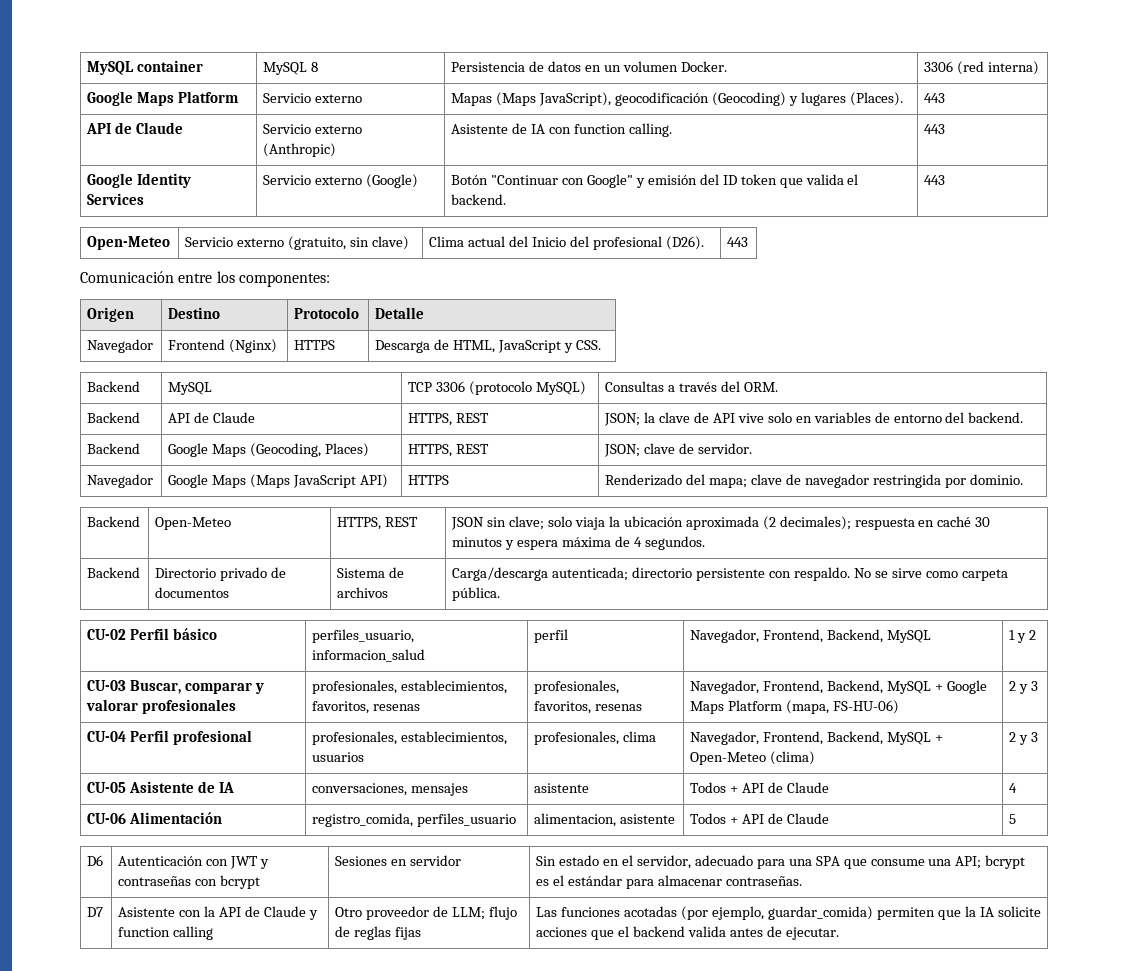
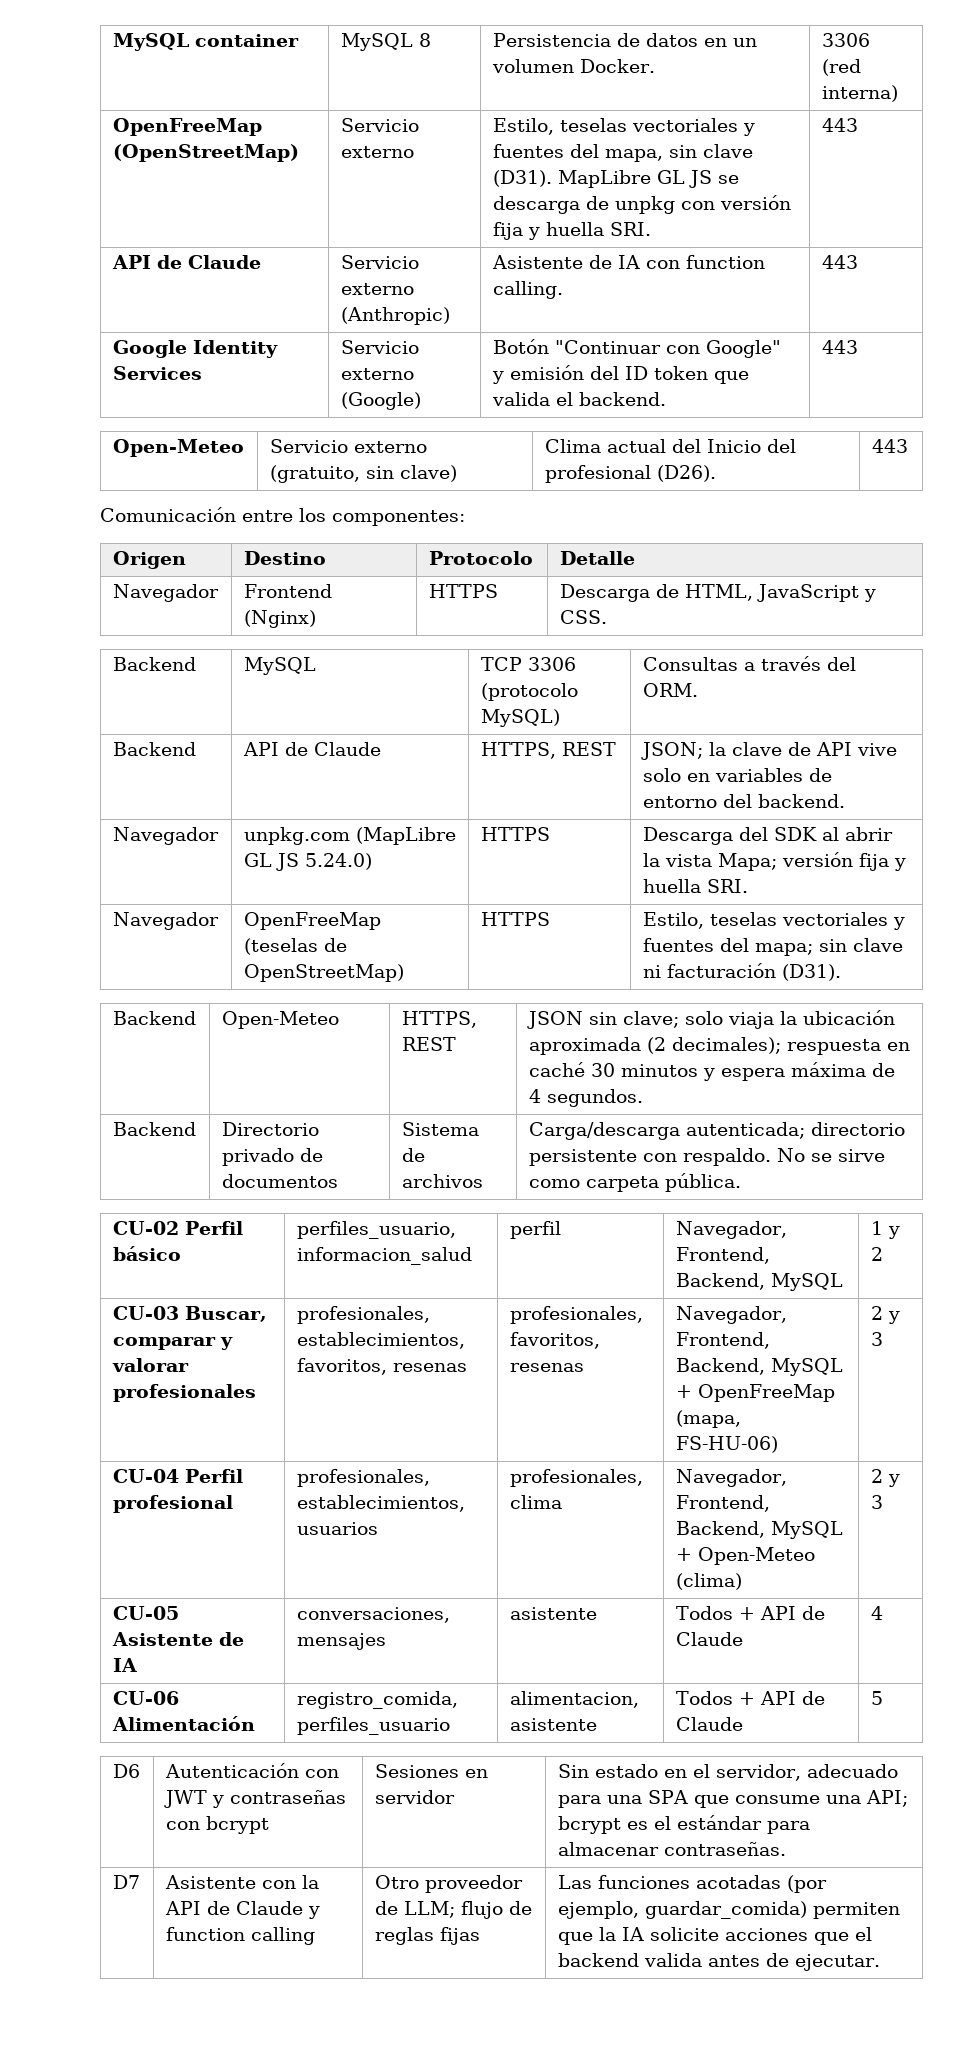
- Google Maps Platform | Servicio externo | Mapas (Maps JavaScript), geocodificación (Geocoding) y lugares (Places). | 443
+ OpenFreeMap (OpenStreetMap) | Servicio externo | Estilo, teselas vectoriales y fuentes del mapa, sin clave (D31). MapLibre GL JS se descarga de unpkg con versión fija y huella SRI. | 443
- Backend | Google Maps (Geocoding, Places) | HTTPS, REST | JSON; clave de servidor.
- Navegador | Google Maps (Maps JavaScript API) | HTTPS | Renderizado del mapa; clave de navegador restringida por dominio.
+ Navegador | unpkg.com (MapLibre GL JS 5.24.0) | HTTPS | Descarga del SDK al abrir la vista Mapa; versión fija y huella SRI.
+ Navegador | OpenFreeMap (teselas de OpenStreetMap) | HTTPS | Estilo, teselas vectoriales y fuentes del mapa; sin clave ni facturación (D31).
- CU-03 Buscar, comparar y valorar profesionales | profesionales, establecimientos, favoritos, resenas | profesionales, favoritos, resenas | Navegador, Frontend, Backend, MySQL + Google Maps Platform (mapa, FS-HU-06) | 2 y 3
+ CU-03 Buscar, comparar y valorar profesionales | profesionales, establecimientos, favoritos, resenas | profesionales, favoritos, resenas | Navegador, Frontend, Backend, MySQL + OpenFreeMap (mapa, FS-HU-06) | 2 y 3

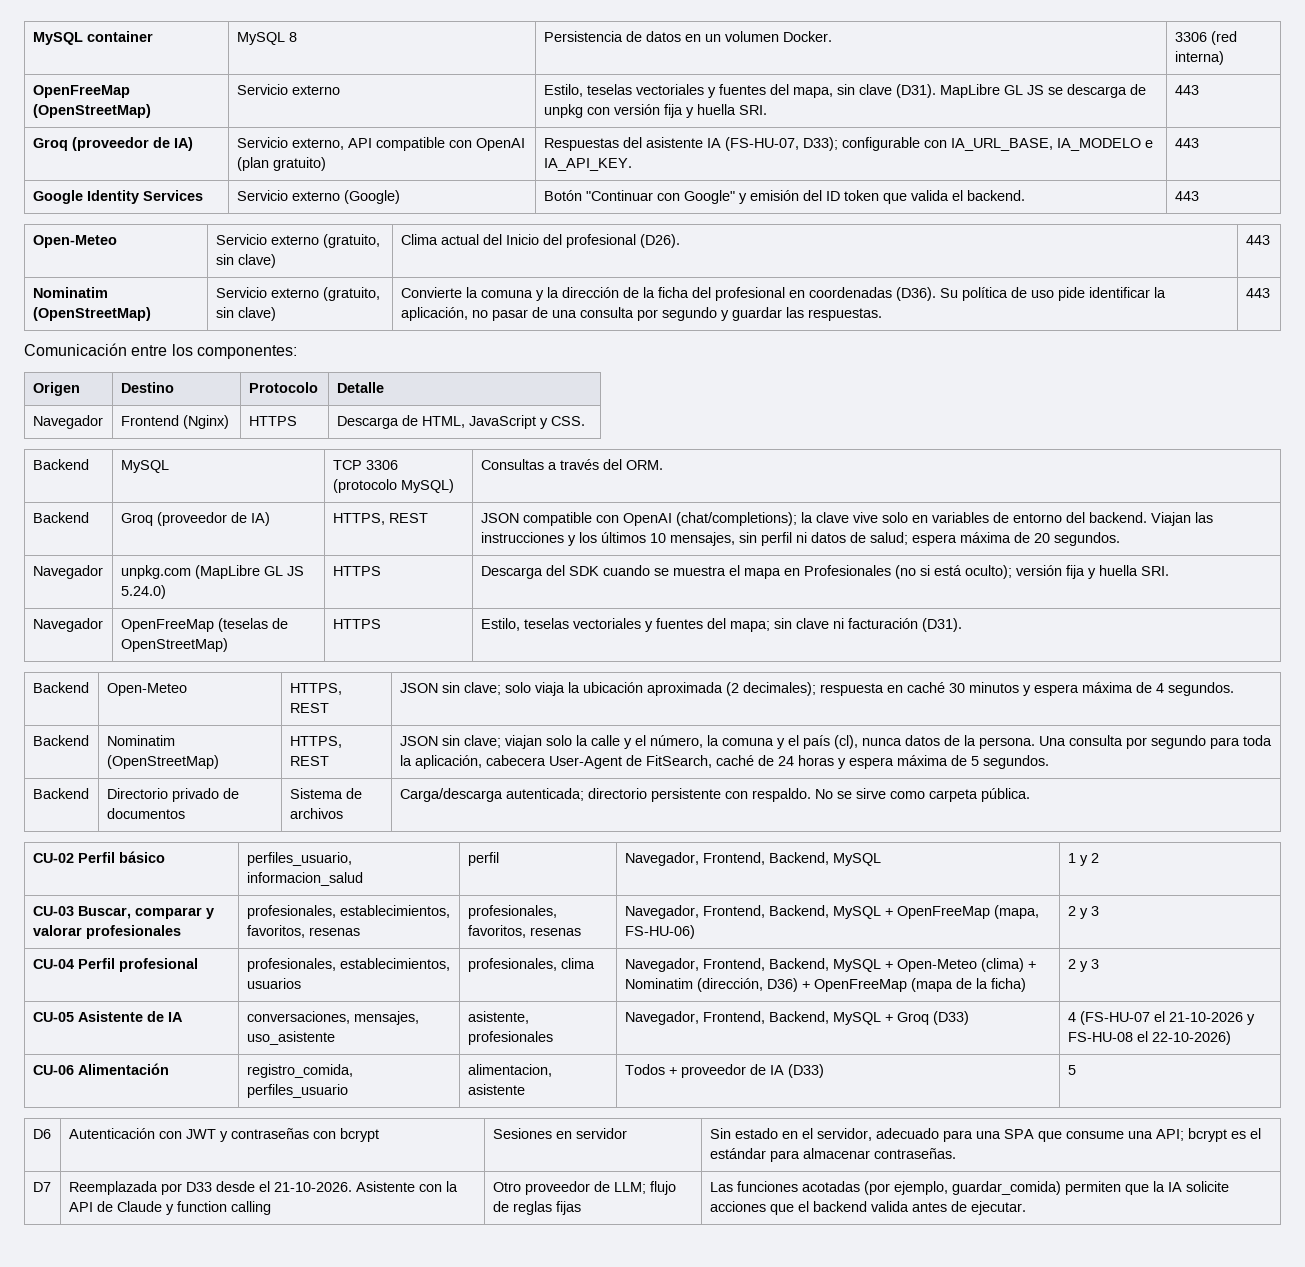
- API de Claude | Servicio externo (Anthropic) | Asistente de IA con function calling. | 443
+ Groq (proveedor de IA) | Servicio externo, API compatible con OpenAI (plan gratuito) | Respuestas del asistente IA (FS-HU-07, D33); configurable con IA_URL_BASE, IA_MODELO e IA_API_KEY. | 443
+ Nominatim (OpenStreetMap) | Servicio externo (gratuito, sin clave) | Convierte la comuna y la dirección de la ficha del profesional en coordenadas (D36). Su política de uso pide identificar la aplicación, no pasar de una consulta por segundo y guardar las respuestas. | 443
- API de Claude | HTTPS, REST | JSON; la clave de API vive solo en variables de entorno del backend.
+ Groq (proveedor de IA) | HTTPS, REST | JSON compatible con OpenAI (chat/completions); la clave vive solo en variables de entorno del backend. Viajan las instrucciones y los últimos 10 mensajes, sin perfil ni datos de salud; espera máxima de 20 segundos.
- Navegador | unpkg.com (MapLibre GL JS 5.24.0) | HTTPS | Descarga del SDK al abrir la vista Mapa; versión fija y huella SRI.
+ Navegador | unpkg.com (MapLibre GL JS 5.24.0) | HTTPS | Descarga del SDK cuando se muestra el mapa en Profesionales (no si está oculto); versión fija y huella SRI.
+ Backend | Nominatim (OpenStreetMap) | HTTPS, REST | JSON sin clave; viajan solo la calle y el número, la comuna y el país (cl), nunca datos de la persona. Una consulta por segundo para toda la aplicación, cabecera User-Agent de FitSearch, caché de 24 horas y espera máxima de 5 segundos.
- CU-04 Perfil profesional | profesionales, establecimientos, usuarios | profesionales, clima | Navegador, Frontend, Backend, MySQL + Open-Meteo (clima) | 2 y 3
+ CU-04 Perfil profesional | profesionales, establecimientos, usuarios | profesionales, clima | Navegador, Frontend, Backend, MySQL + Open-Meteo (clima) + Nominatim (dirección, D36) + OpenFreeMap (mapa de la ficha) | 2 y 3
- CU-05 Asistente de IA | conversaciones, mensajes | asistente | Todos + API de Claude | 4
+ CU-05 Asistente de IA | conversaciones, mensajes, uso_asistente | asistente, profesionales | Navegador, Frontend, Backend, MySQL + Groq (D33) | 4 (FS-HU-07 el 21-10-2026 y FS-HU-08 el 22-10-2026)
- CU-06 Alimentación | registro_comida, perfiles_usuario | alimentacion, asistente | Todos + API de Claude | 5
+ CU-06 Alimentación | registro_comida, perfiles_usuario | alimentacion, asistente | Todos + proveedor de IA (D33) | 5
+ Reemplazada por D33 desde el 21-10-2026.

